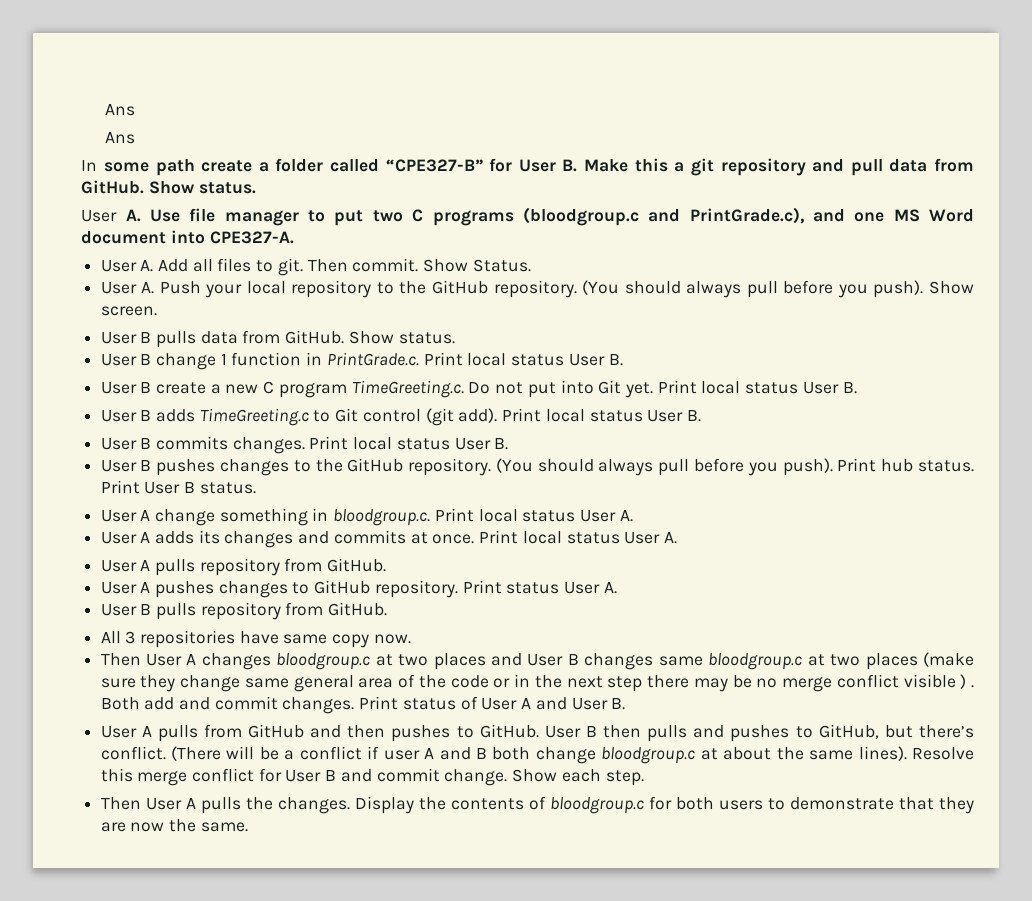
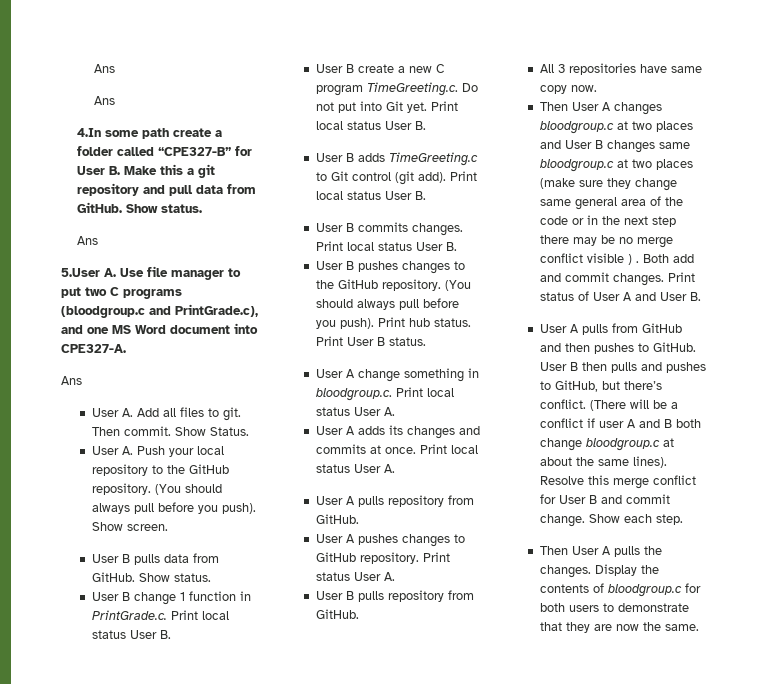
- In some path create a folder called “CPE327-B” for User B. Make this a git repository and pull data from GitHub. Show status.
- User A. Use file manager to put two C programs (bloodgroup.c and PrintGrade.c), and one MS Word document into CPE327-A.
+ 4.In some path create a folder called “CPE327-B” for User B. Make this a git repository and pull data from GitHub. Show status.
+ Ans
+ 5.User A. Use file manager to put two C programs (bloodgroup.c and PrintGrade.c), and one MS Word document into CPE327-A.
+ Ans

